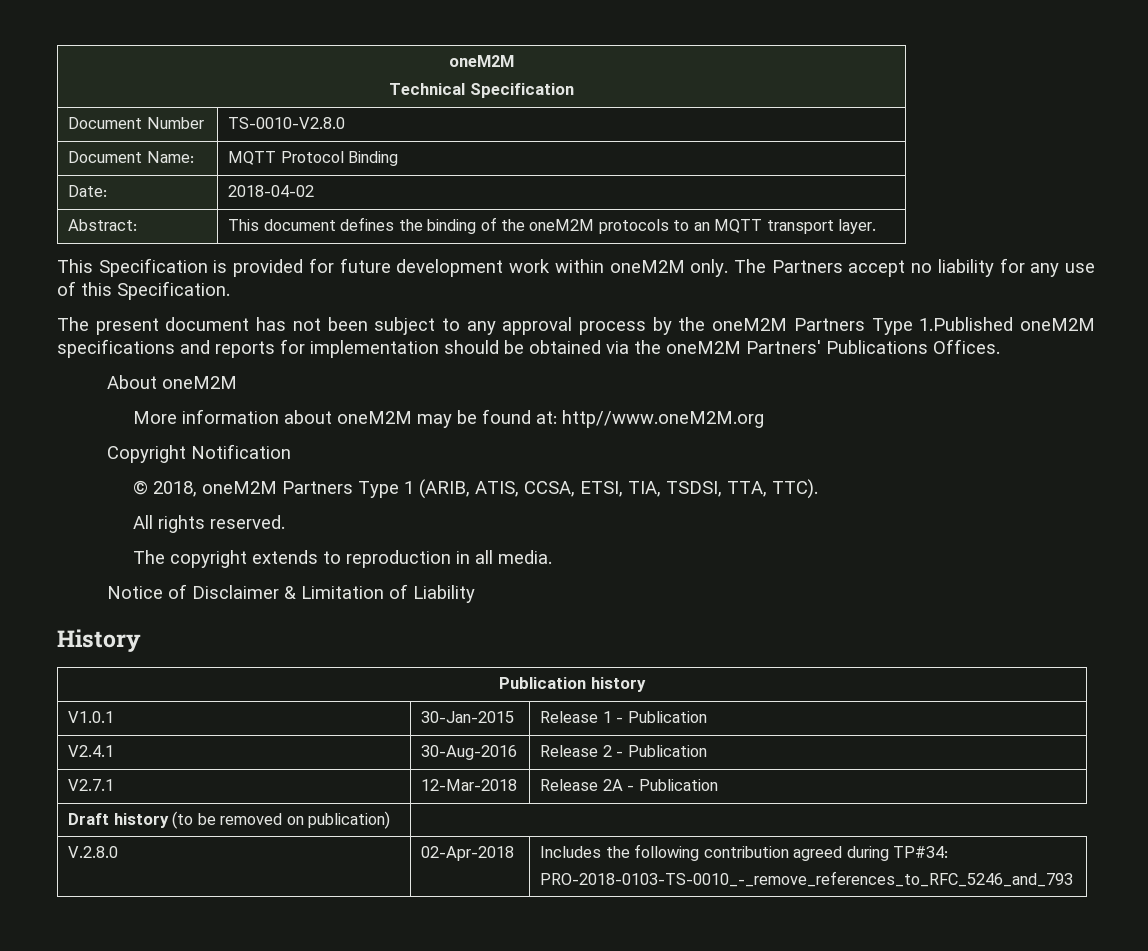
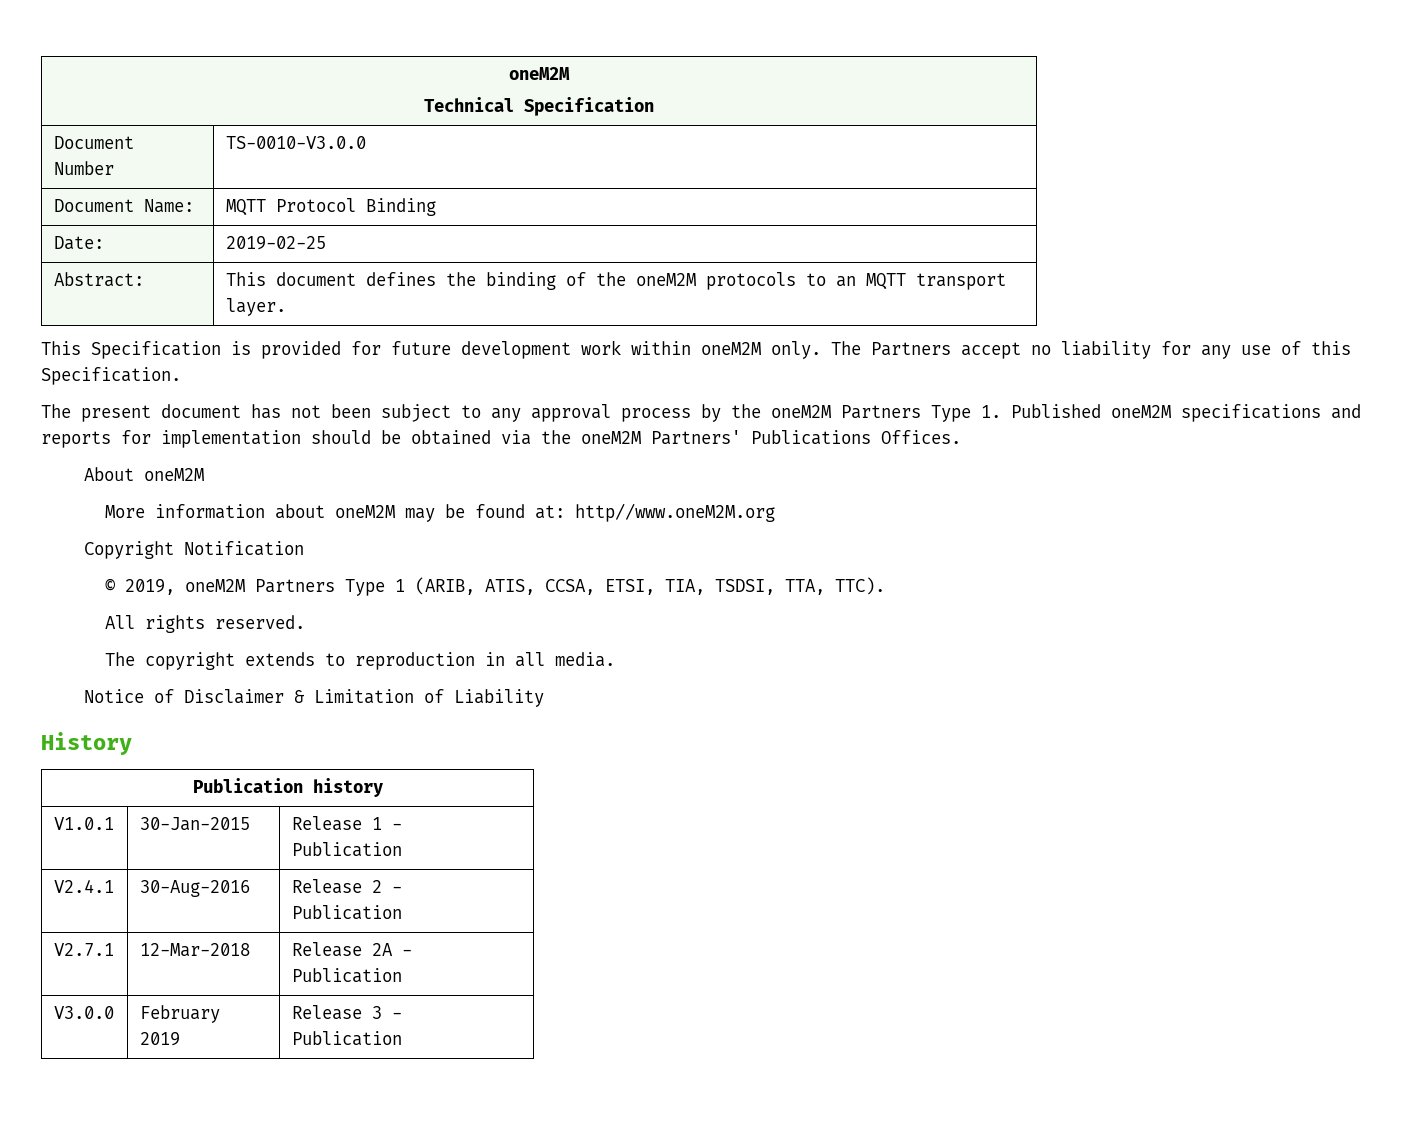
- Document Number | TS-0010-V2.8.0
+ Document Number | TS-0010-V3.0.0
- Date: | 2018-04-02
+ Date: | 2019-02-25
- The present document has not been subject to any approval process by the oneM2M Partners Type 1.Published oneM2M specifications and reports for implementation should be obtained via the oneM2M Partners' Publications Offices.
+ The present document has not been subject to any approval process by the oneM2M Partners Type 1. Published oneM2M specifications and reports for implementation should be obtained via the oneM2M Partners' Publications Offices.
- © 2018, oneM2M Partners Type 1 (ARIB, ATIS, CCSA, ETSI, TIA, TSDSI, TTA, TTC).
+ © 2019, oneM2M Partners Type 1 (ARIB, ATIS, CCSA, ETSI, TIA, TSDSI, TTA, TTC).
- Draft history (to be removed on publication)
- V.2.8.0 | 02-Apr-2018 | Includes the following contribution agreed during TP#34:
- PRO-2018-0103-TS-0010_-_remove_references_to_RFC_5246_and_793
+ V3.0.0 | February 2019 | Release 3 - Publication

